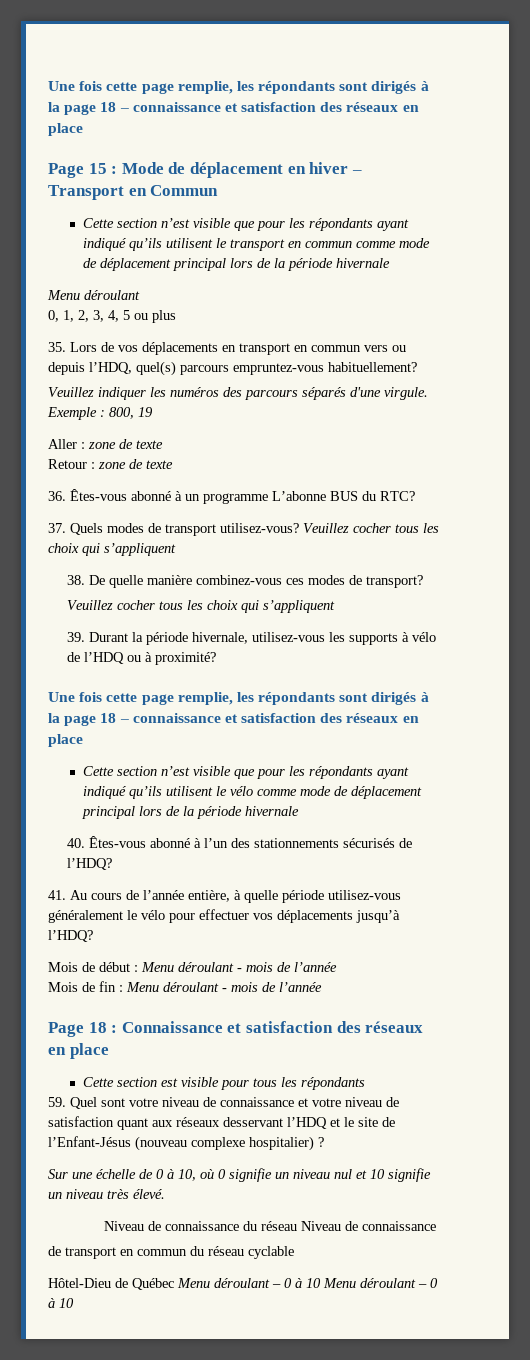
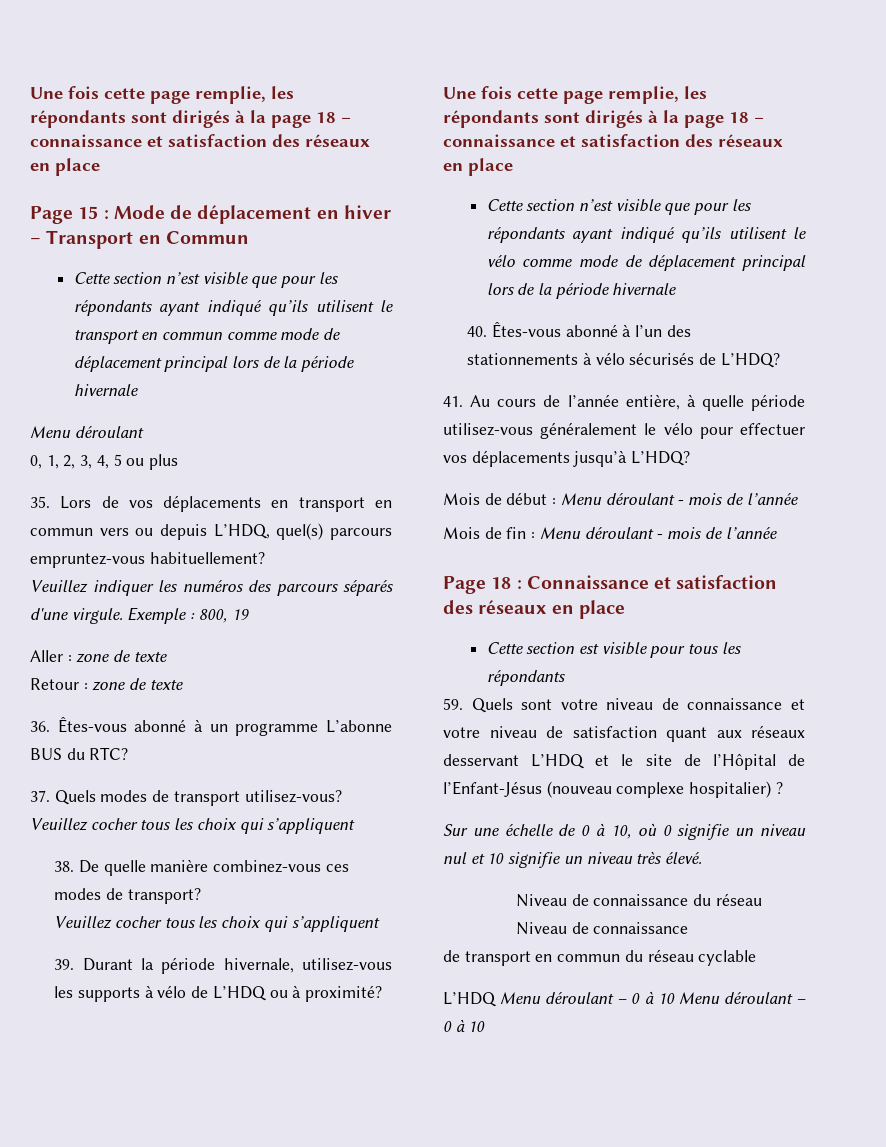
- 35. Lors de vos déplacements en transport en commun vers ou depuis l’HDQ, quel(s) parcours empruntez-vous habituellement?
+ 35. Lors de vos déplacements en transport en commun vers ou depuis L’HDQ, quel(s) parcours empruntez-vous habituellement?
- 39. Durant la période hivernale, utilisez-vous les supports à vélo de l’HDQ ou à proximité?
+ 39. Durant la période hivernale, utilisez-vous les supports à vélo de L’HDQ ou à proximité?
- 40. Êtes-vous abonné à l’un des stationnements sécurisés de l’HDQ?
+ 40. Êtes-vous abonné à l’un des stationnements à vélo sécurisés de L’HDQ?
- 41. Au cours de l’année entière, à quelle période utilisez-vous généralement le vélo pour effectuer vos déplacements jusqu’à l’HDQ?
+ 41. Au cours de l’année entière, à quelle période utilisez-vous généralement le vélo pour effectuer vos déplacements jusqu’à L’HDQ?
- 59. Quel sont votre niveau de connaissance et votre niveau de satisfaction quant aux réseaux desservant l’HDQ et le site de l’Enfant-Jésus (nouveau complexe hospitalier) ?
+ 59. Quels sont votre niveau de connaissance et votre niveau de satisfaction quant aux réseaux desservant L’HDQ et le site de l’Hôpital de l’Enfant-Jésus (nouveau complexe hospitalier) ?
- Hôtel-Dieu de Québec Menu déroulant – 0 à 10 Menu déroulant – 0 à 10
+ L’HDQ Menu déroulant – 0 à 10 Menu déroulant – 0 à 10

